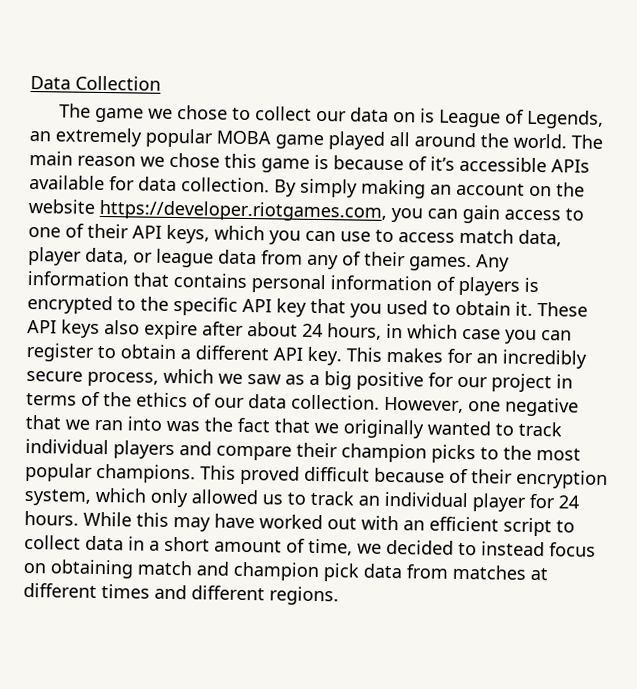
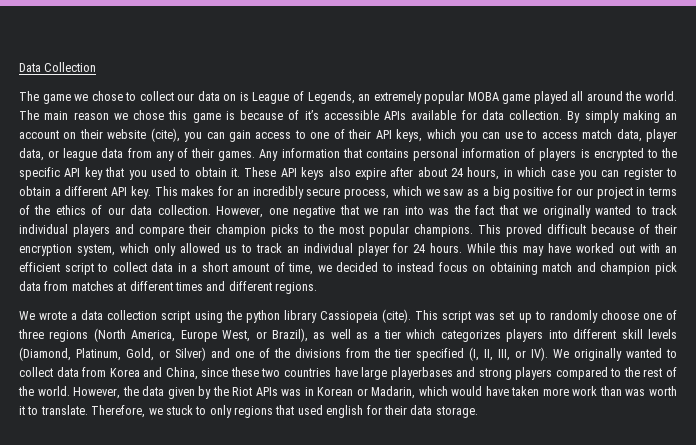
- By simply making an account on the website https://developer.riotgames.com, you can gain access to one of their API keys, which you can use to access match data, player data, or league data from any of their games.
+ By simply making an account on their website (cite), you can gain access to one of their API keys, which you can use to access match data, player data, or league data from any of their games.
+ We wrote a data collection script using the python library Cassiopeia (cite). This script was set up to randomly choose one of three regions (North America, Europe West, or Brazil), as well as a tier which categorizes players into different skill levels (Diamond, Platinum, Gold, or Silver) and one of the divisions from the tier specified (I, II, III, or IV). We originally wanted to collect data from Korea and China, since these two countries have large playerbases and strong players compared to the rest of the world. However, the data given by the Riot APIs was in Korean or Madarin, which would have taken more work than was worth it to translate. Therefore, we stuck to only regions that used english for their data storage.

